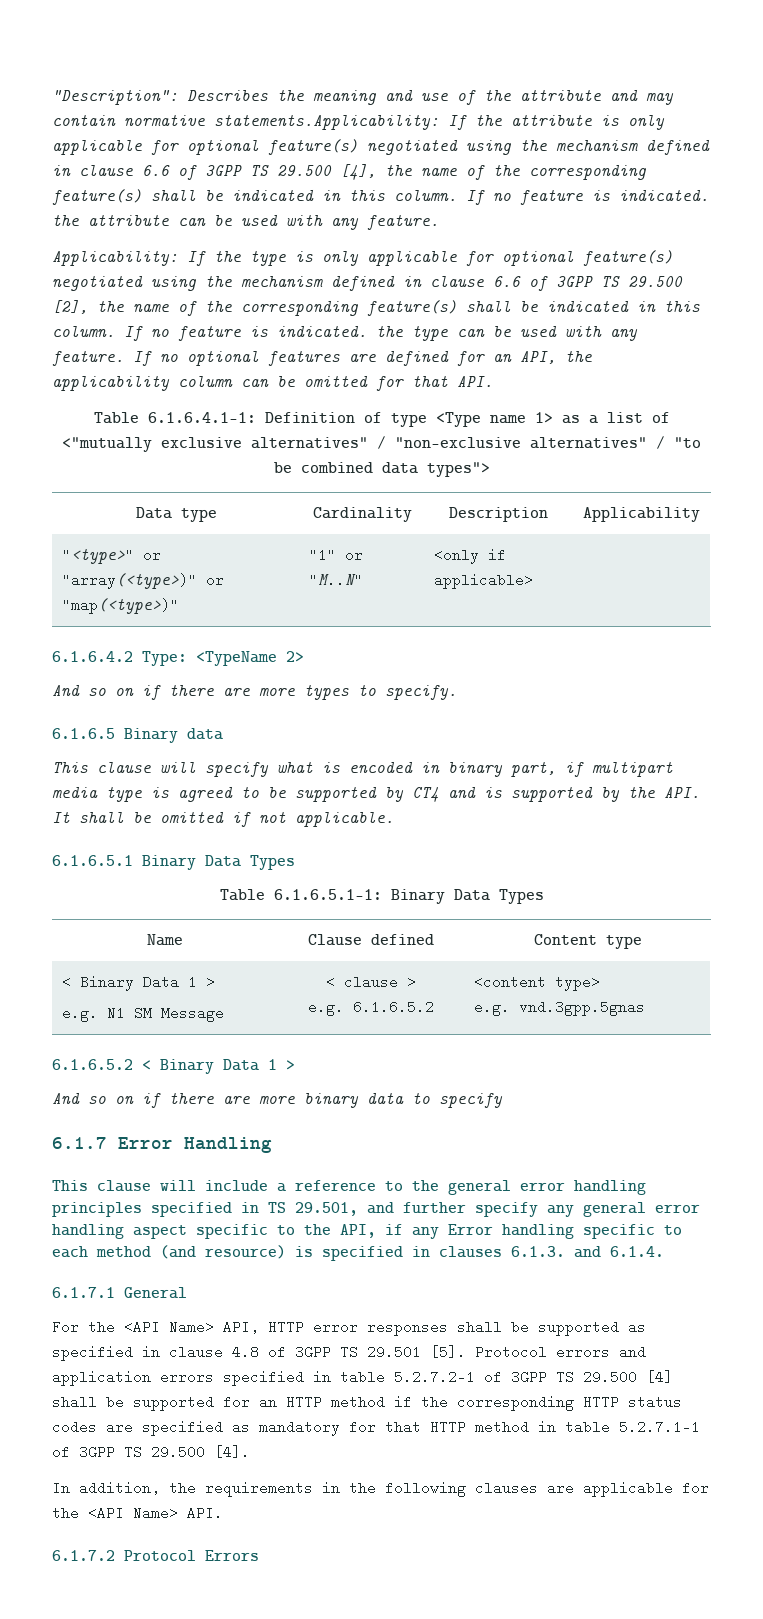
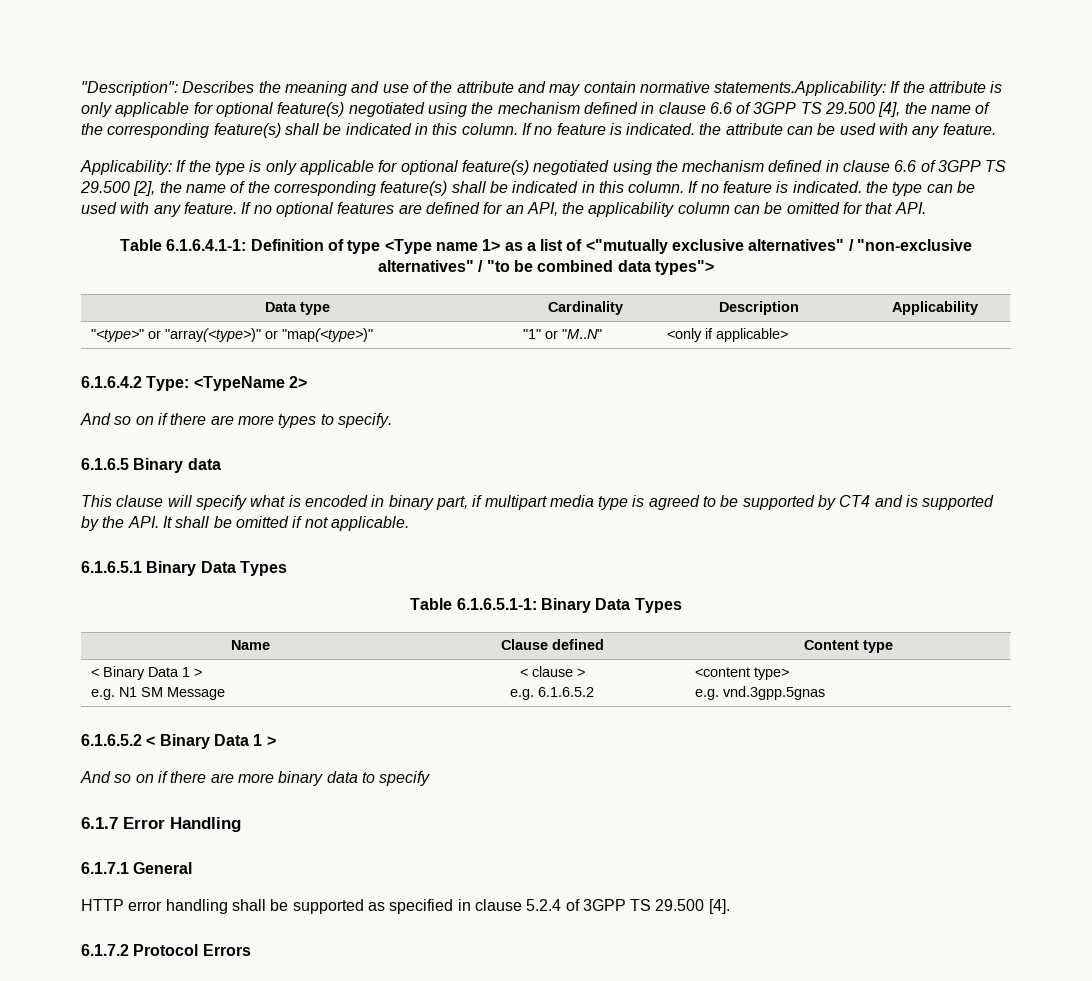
- This clause will include a reference to the general error handling principles specified in TS 29.501, and further specify any general error handling aspect specific to the API, if any Error handling specific to each method (and resource) is specified in clauses 6.1.3. and 6.1.4.
  6.1.7.1 General
- For the <API Name> API, HTTP error responses shall be supported as specified in clause 4.8 of 3GPP TS 29.501 [5]. Protocol errors and application errors specified in table 5.2.7.2-1 of 3GPP TS 29.500 [4] shall be supported for an HTTP method if the corresponding HTTP status codes are specified as mandatory for that HTTP method in table 5.2.7.1-1 of 3GPP TS 29.500 [4].
+ HTTP error handling shall be supported as specified in clause 5.2.4 of 3GPP TS 29.500 [4].
- In addition, the requirements in the following clauses are applicable for the <API Name> API.

